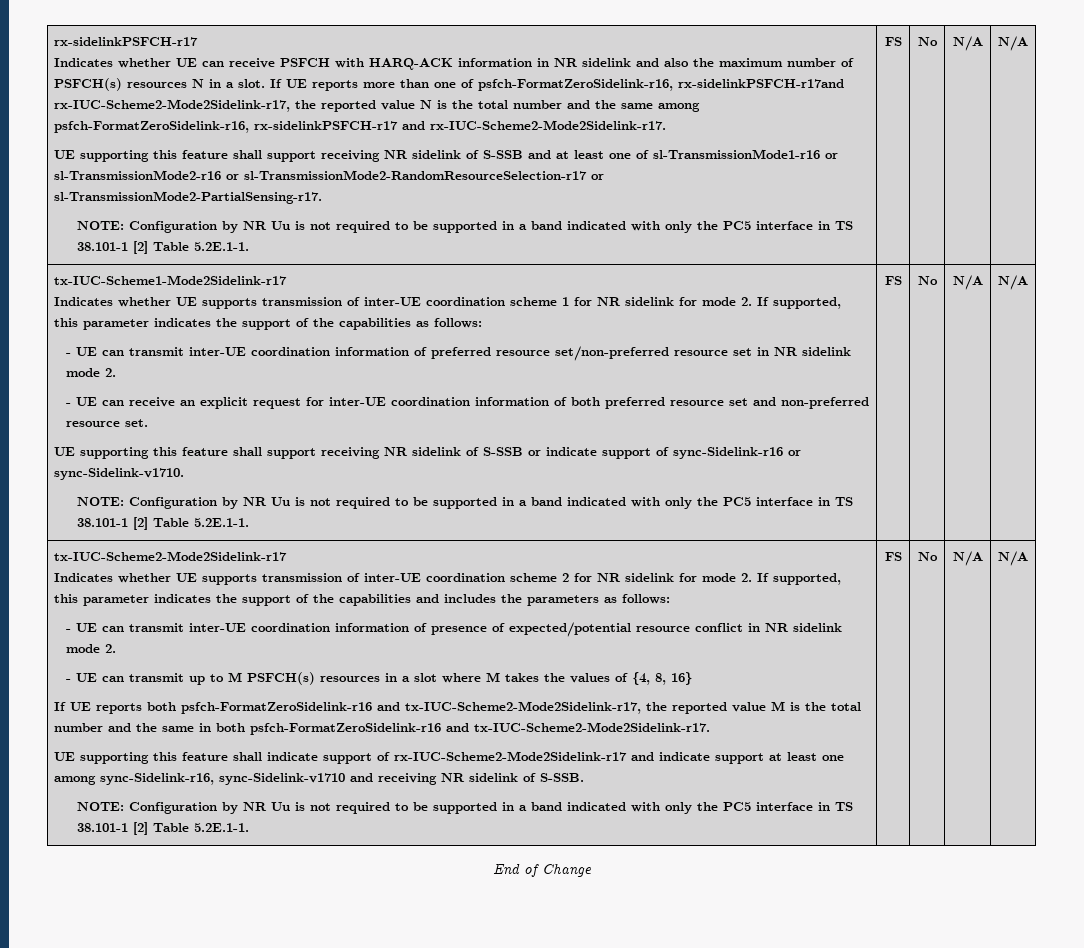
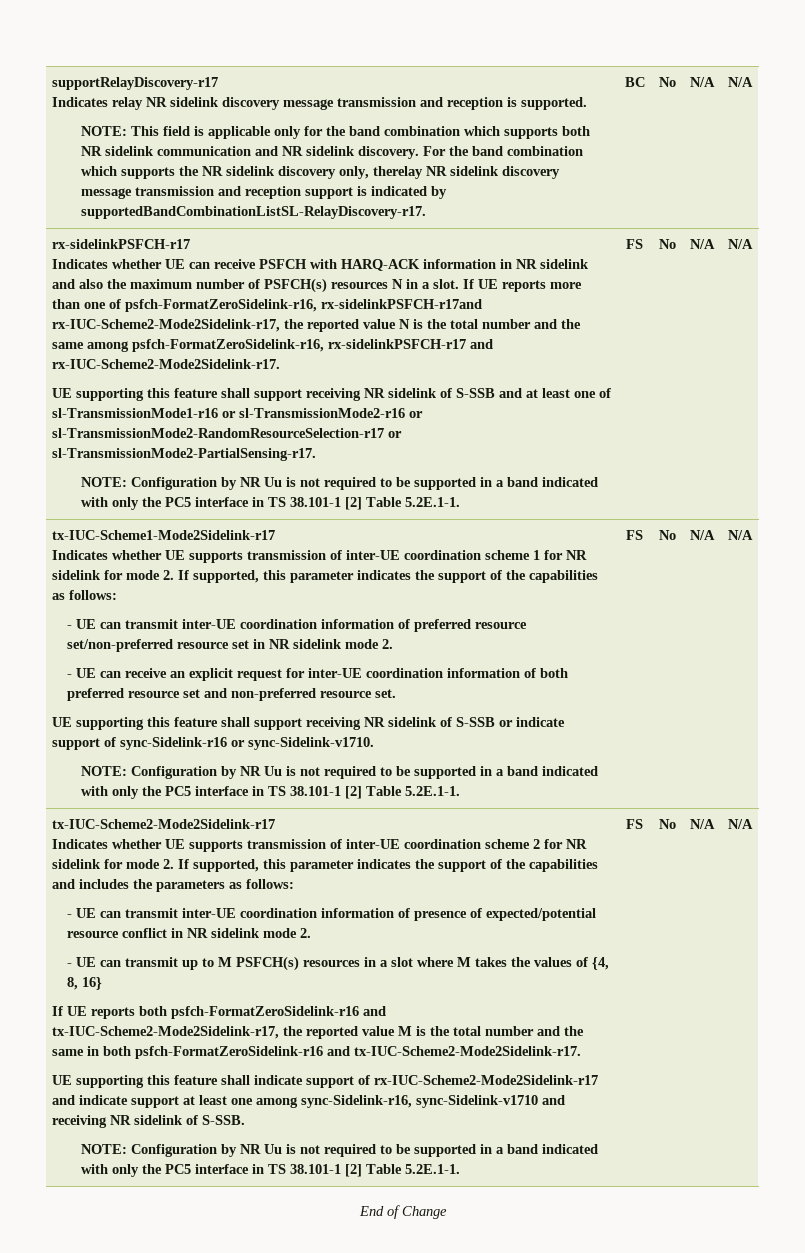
+ supportRelayDiscovery-r17
+ Indicates relay NR sidelink discovery message transmission and reception is supported.
+ NOTE: This field is applicable only for the band combination which supports both NR sidelink communication and NR sidelink discovery. For the band combination which supports the NR sidelink discovery only, therelay NR sidelink discovery message transmission and reception support is indicated by supportedBandCombinationListSL-RelayDiscovery-r17. | BC | No | N/A | N/A

